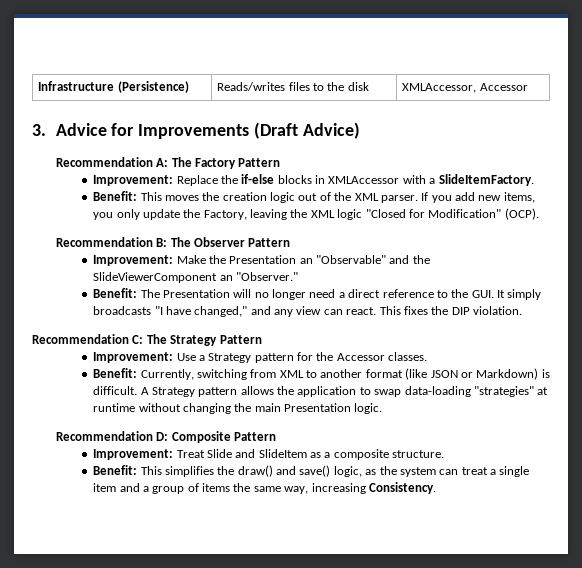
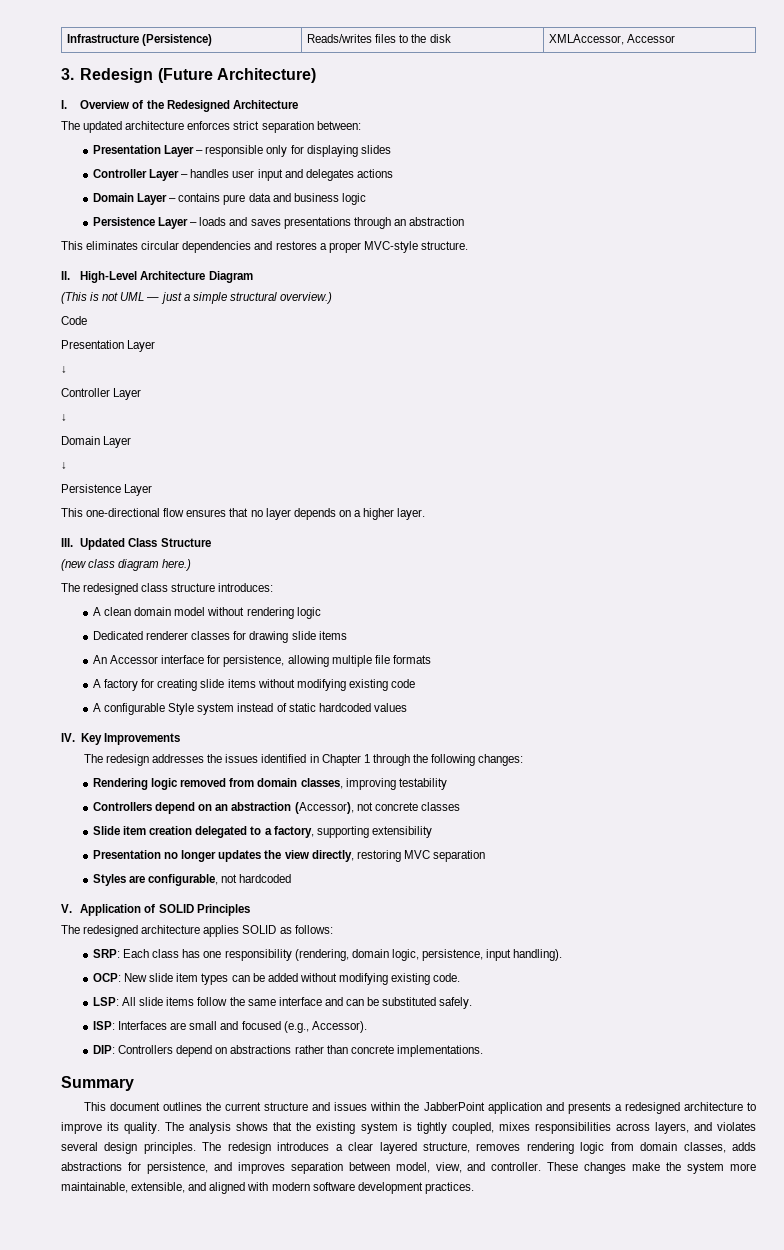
- 3. Advice for Improvements (Draft Advice)
- Recommendation A: The Factory Pattern
- Improvement: Replace the if-else blocks in XMLAccessor with a SlideItemFactory.
- Benefit: This moves the creation logic out of the XML parser. If you add new items, you only update the Factory, leaving the XML logic "Closed for Modification" (OCP).
- Recommendation B: The Observer Pattern
- Improvement: Make the Presentation an "Observable" and the SlideViewerComponent an "Observer."
- Benefit: The Presentation will no longer need a direct reference to the GUI. It simply broadcasts "I have changed," and any view can react. This fixes the DIP violation.
- Recommendation C: The Strategy Pattern
- Improvement: Use a Strategy pattern for the Accessor classes.
- Benefit: Currently, switching from XML to another format (like JSON or Markdown) is difficult. A Strategy pattern allows the application to swap data-loading "strategies" at runtime without changing the main Presentation logic.
- Recommendation D: Composite Pattern
- Improvement: Treat Slide and SlideItem as a composite structure.
- Benefit: This simplifies the draw() and save() logic, as the system can treat a single item and a group of items the same way, increasing Consistency.
+ 3. Redesign (Future Architecture)
+ I. Overview of the Redesigned Architecture
+ The updated architecture enforces strict separation between:
+ Presentation Layer – responsible only for displaying slides
+ Controller Layer – handles user input and delegates actions
+ Domain Layer – contains pure data and business logic
+ Persistence Layer – loads and saves presentations through an abstraction
+ This eliminates circular dependencies and restores a proper MVC-style structure.
+ II. High-Level Architecture Diagram
+ (This is not UML — just a simple structural overview.)
+ Code
+ Presentation Layer
+ ↓
+ Controller Layer
+ ↓
+ Domain Layer
+ ↓
+ Persistence Layer
+ This one-directional flow ensures that no layer depends on a higher layer.
+ III. Updated Class Structure
+ (new class diagram here.)
+ The redesigned class structure introduces:
+ A clean domain model without rendering logic
+ Dedicated renderer classes for drawing slide items
+ An Accessor interface for persistence, allowing multiple file formats
+ A factory for creating slide items without modifying existing code
+ A configurable Style system instead of static hardcoded values
+ IV. Key Improvements
+ The redesign addresses the issues identified in Chapter 1 through the following changes:
+ Rendering logic removed from domain classes, improving testability
+ Controllers depend on an abstraction (Accessor), not concrete classes
+ Slide item creation delegated to a factory, supporting extensibility
+ Presentation no longer updates the view directly, restoring MVC separation
+ Styles are configurable, not hardcoded
+ V. Application of SOLID Principles
+ The redesigned architecture applies SOLID as follows:
+ SRP: Each class has one responsibility (rendering, domain logic, persistence, input handling).
+ OCP: New slide item types can be added without modifying existing code.
+ LSP: All slide items follow the same interface and can be substituted safely.
+ ISP: Interfaces are small and focused (e.g., Accessor).
+ DIP: Controllers depend on abstractions rather than concrete implementations.
+ Summary
+ This document outlines the current structure and issues within the JabberPoint application and presents a redesigned architecture to improve its quality. The analysis shows that the existing system is tightly coupled, mixes responsibilities across layers, and violates several design principles. The redesign introduces a clear layered structure, removes rendering logic from domain classes, adds abstractions for persistence, and improves separation between model, view, and controller. These changes make the system more maintainable, extensible, and aligned with modern software development practices.

